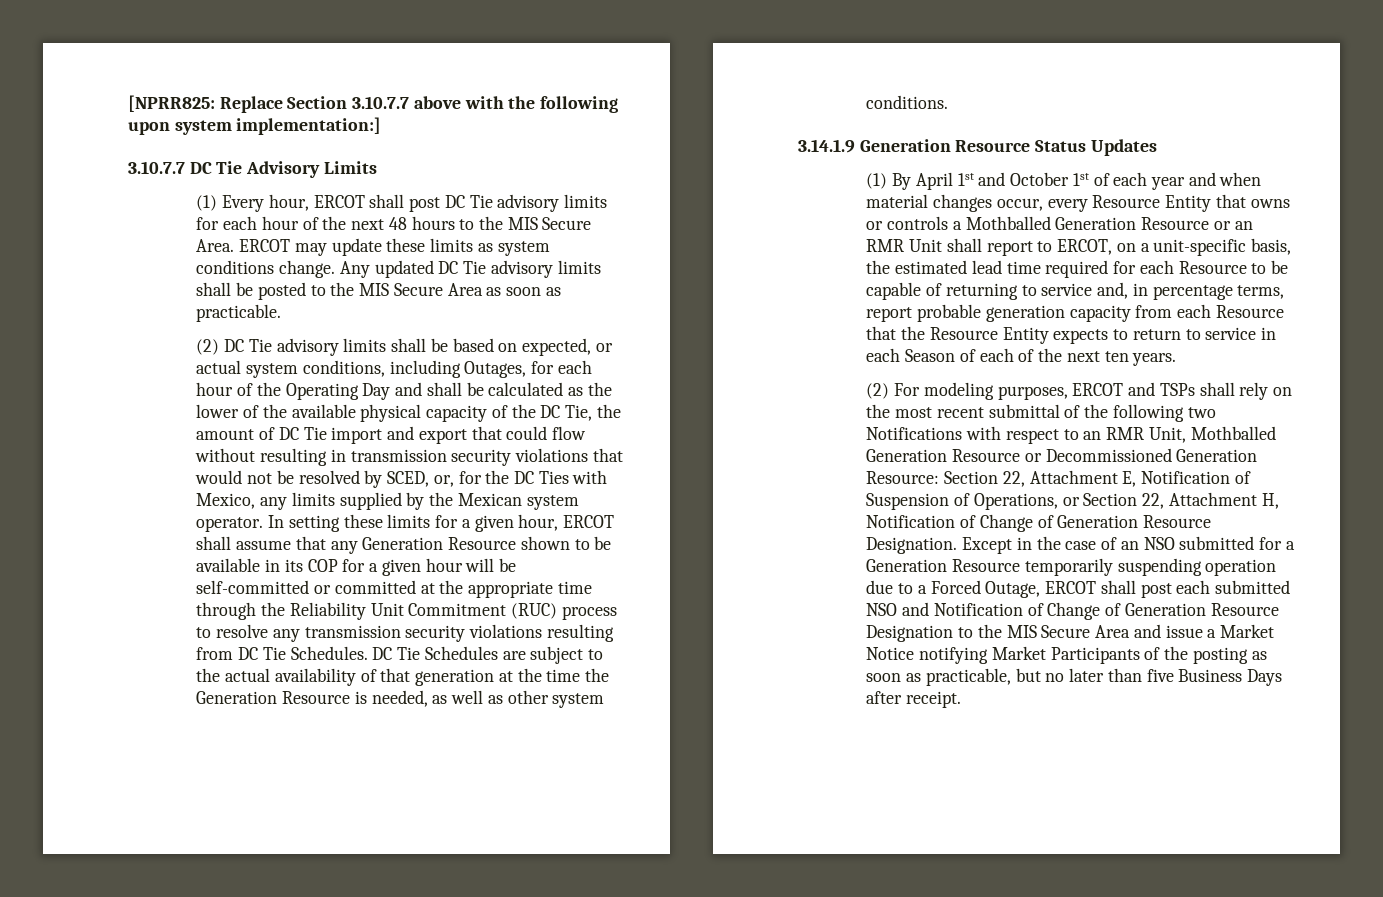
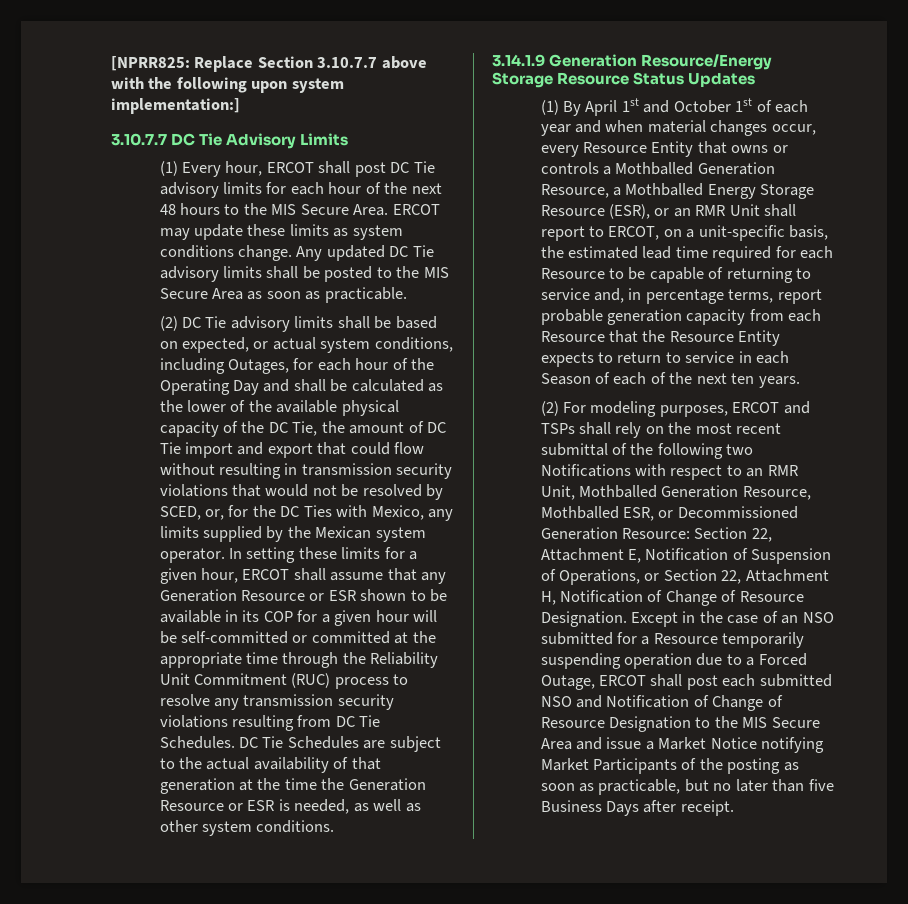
- In setting these limits for a given hour, ERCOT shall assume that any Generation Resource shown to be available in its COP for a given hour will be self-committed or committed at the appropriate time through the Reliability Unit Commitment (RUC) process to resolve any transmission security violations resulting from DC Tie Schedules.
+ In setting these limits for a given hour, ERCOT shall assume that any Generation Resource or ESR shown to be available in its COP for a given hour will be self-committed or committed at the appropriate time through the Reliability Unit Commitment (RUC) process to resolve any transmission security violations resulting from DC Tie Schedules.
- DC Tie Schedules are subject to the actual availability of that generation at the time the Generation Resource is needed, as well as other system conditions.
+ DC Tie Schedules are subject to the actual availability of that generation at the time the Generation Resource or ESR is needed, as well as other system conditions.
- 3.14.1.9 Generation Resource Status Updates
+ 3.14.1.9 Generation Resource/Energy Storage Resource Status Updates
- (1) By April 1st and October 1st of each year and when material changes occur, every Resource Entity that owns or controls a Mothballed Generation Resource or an RMR Unit shall report to ERCOT, on a unit-specific basis, the estimated lead time required for each Resource to be capable of returning to service and, in percentage terms, report probable generation capacity from each Resource that the Resource Entity expects to return to service in each Season of each of the next ten years.
+ (1) By April 1st and October 1st of each year and when material changes occur, every Resource Entity that owns or controls a Mothballed Generation Resource, a Mothballed Energy Storage Resource (ESR), or an RMR Unit shall report to ERCOT, on a unit-specific basis, the estimated lead time required for each Resource to be capable of returning to service and, in percentage terms, report probable generation capacity from each Resource that the Resource Entity expects to return to service in each Season of each of the next ten years.
- (2) For modeling purposes, ERCOT and TSPs shall rely on the most recent submittal of the following two Notifications with respect to an RMR Unit, Mothballed Generation Resource or Decommissioned Generation Resource: Section 22, Attachment E, Notification of Suspension of Operations, or Section 22, Attachment H, Notification of Change of Generation Resource Designation.
+ (2) For modeling purposes, ERCOT and TSPs shall rely on the most recent submittal of the following two Notifications with respect to an RMR Unit, Mothballed Generation Resource, Mothballed ESR, or Decommissioned Generation Resource: Section 22, Attachment E, Notification of Suspension of Operations, or Section 22, Attachment H, Notification of Change of Resource Designation.
- Except in the case of an NSO submitted for a Generation Resource temporarily suspending operation due to a Forced Outage, ERCOT shall post each submitted NSO and Notification of Change of Generation Resource Designation to the MIS Secure Area and issue a Market Notice notifying Market Participants of the posting as soon as practicable, but no later than five Business Days after receipt.
+ Except in the case of an NSO submitted for a Resource temporarily suspending operation due to a Forced Outage, ERCOT shall post each submitted NSO and Notification of Change of Resource Designation to the MIS Secure Area and issue a Market Notice notifying Market Participants of the posting as soon as practicable, but no later than five Business Days after receipt.

